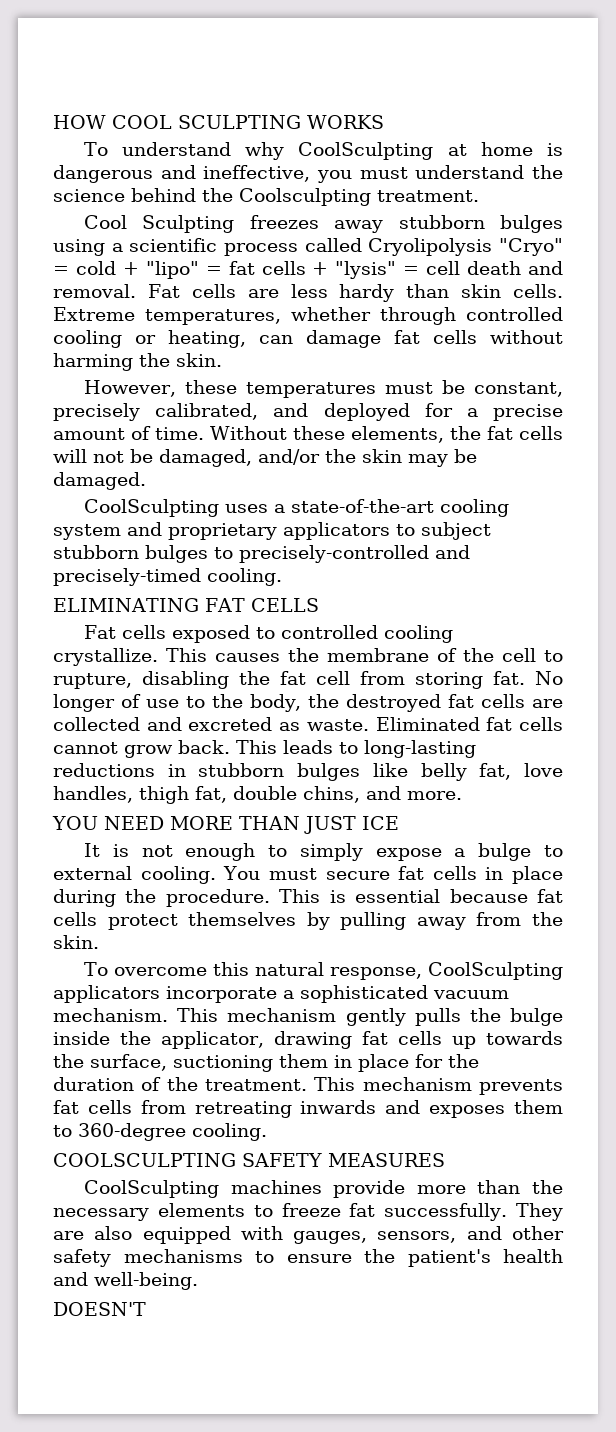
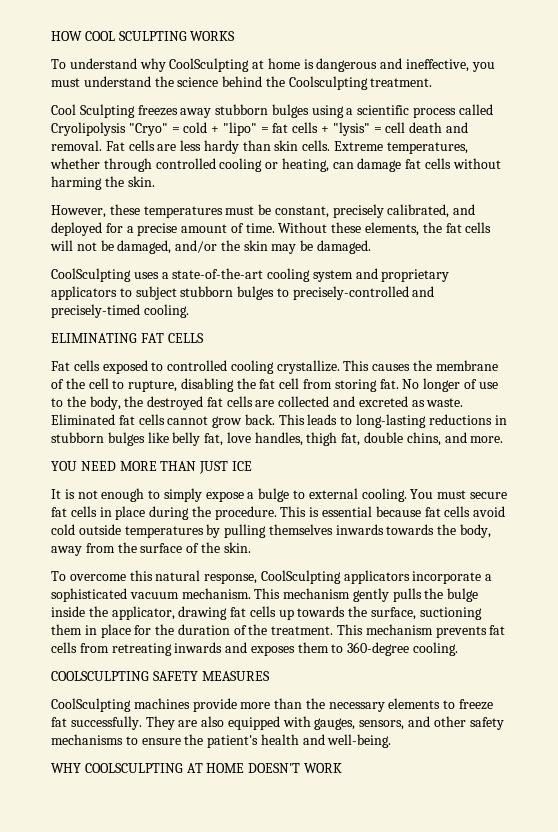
- This is essential because fat cells protect themselves by pulling away from the skin.
+ This is essential because fat cells avoid cold outside temperatures by pulling themselves inwards towards the body, away from the surface of the skin.
- DOESN'T
+ WHY COOLSCULPTING AT HOME DOESN'T WORK

